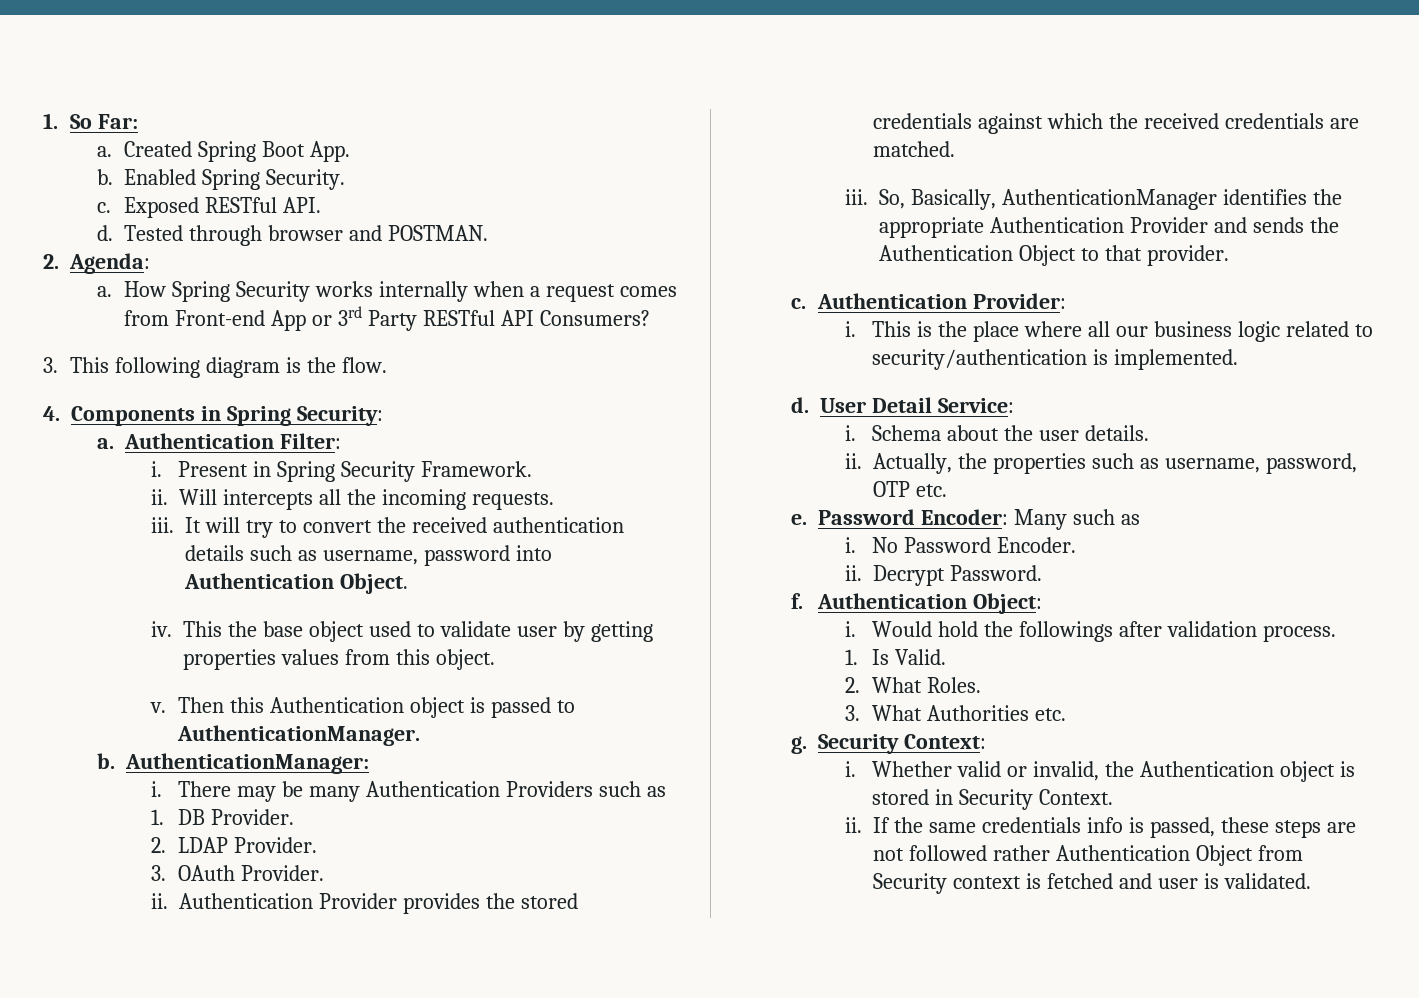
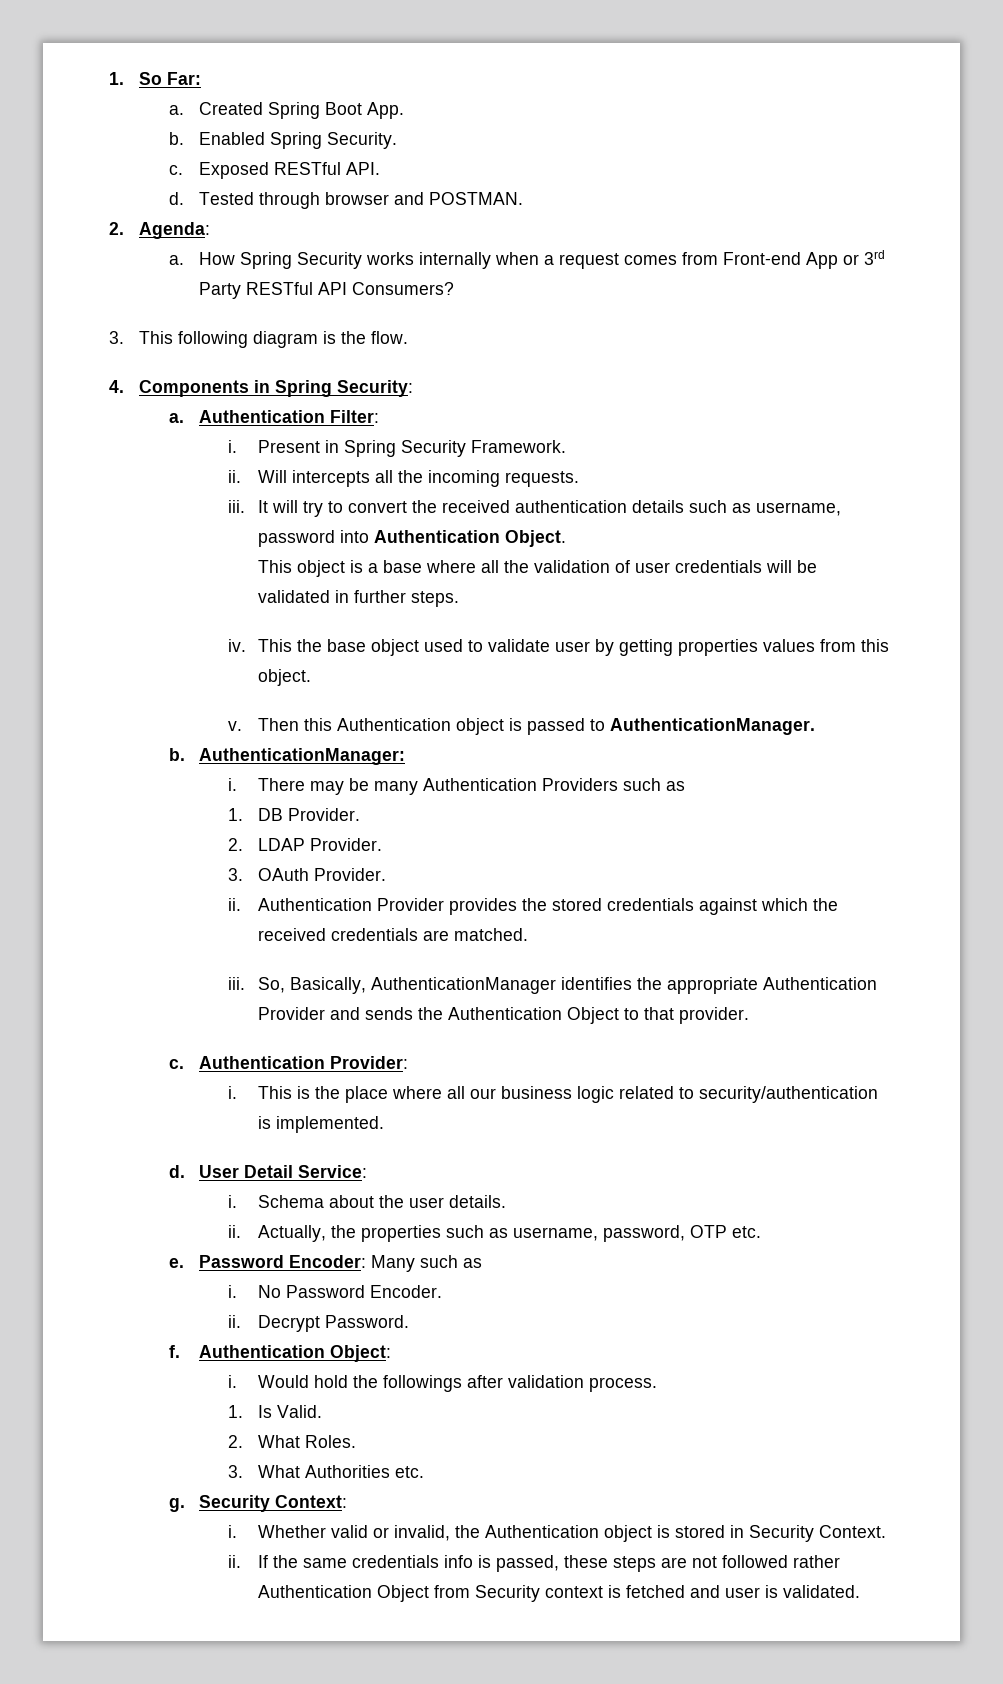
+ This object is a base where all the validation of user credentials will be validated in further steps.

